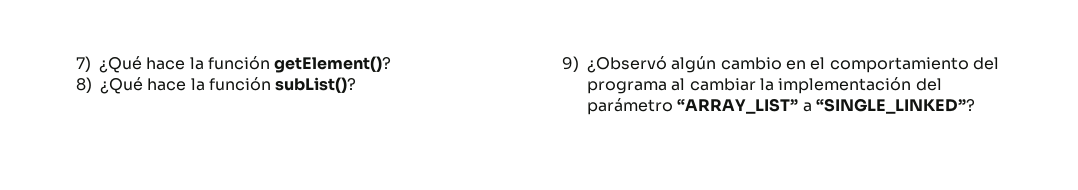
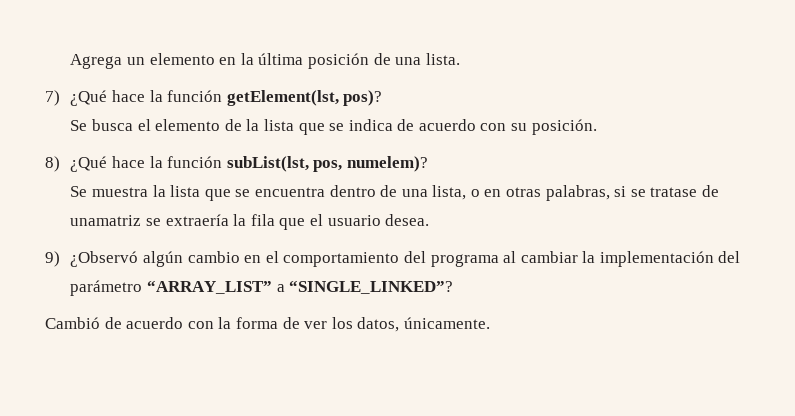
- 7) ¿Qué hace la función getElement()?
- 8) ¿Qué hace la función subList()?
+ Agrega un elemento en la última posición de una lista.
+ 7) ¿Qué hace la función getElement(lst, pos)?
+ Se busca el elemento de la lista que se indica de acuerdo con su posición.
+ 8) ¿Qué hace la función subList(lst, pos, numelem)?
+ Se muestra la lista que se encuentra dentro de una lista, o en otras palabras, si se tratase de unamatriz se extraería la fila que el usuario desea.
+ Cambió de acuerdo con la forma de ver los datos, únicamente.

